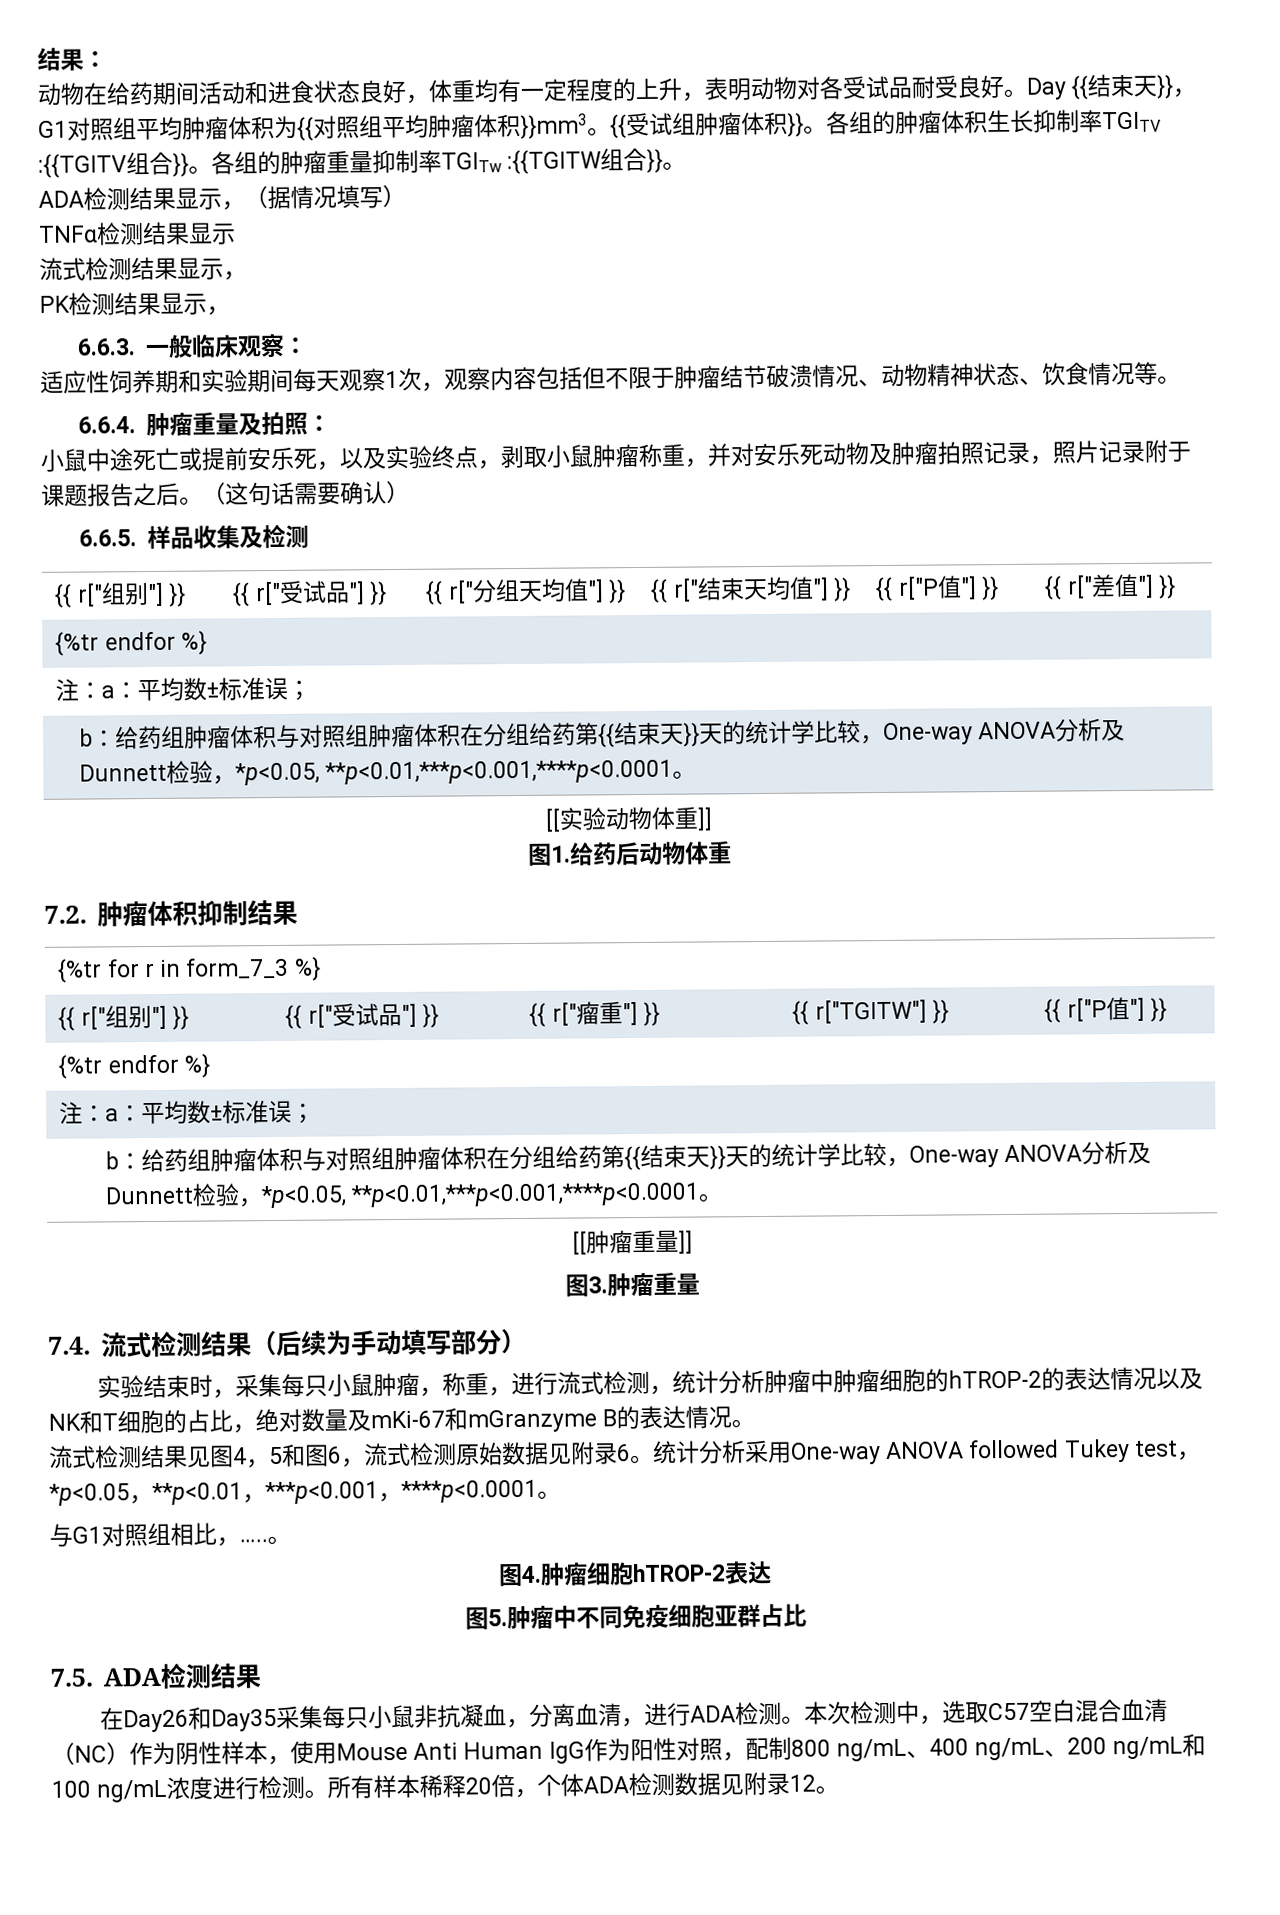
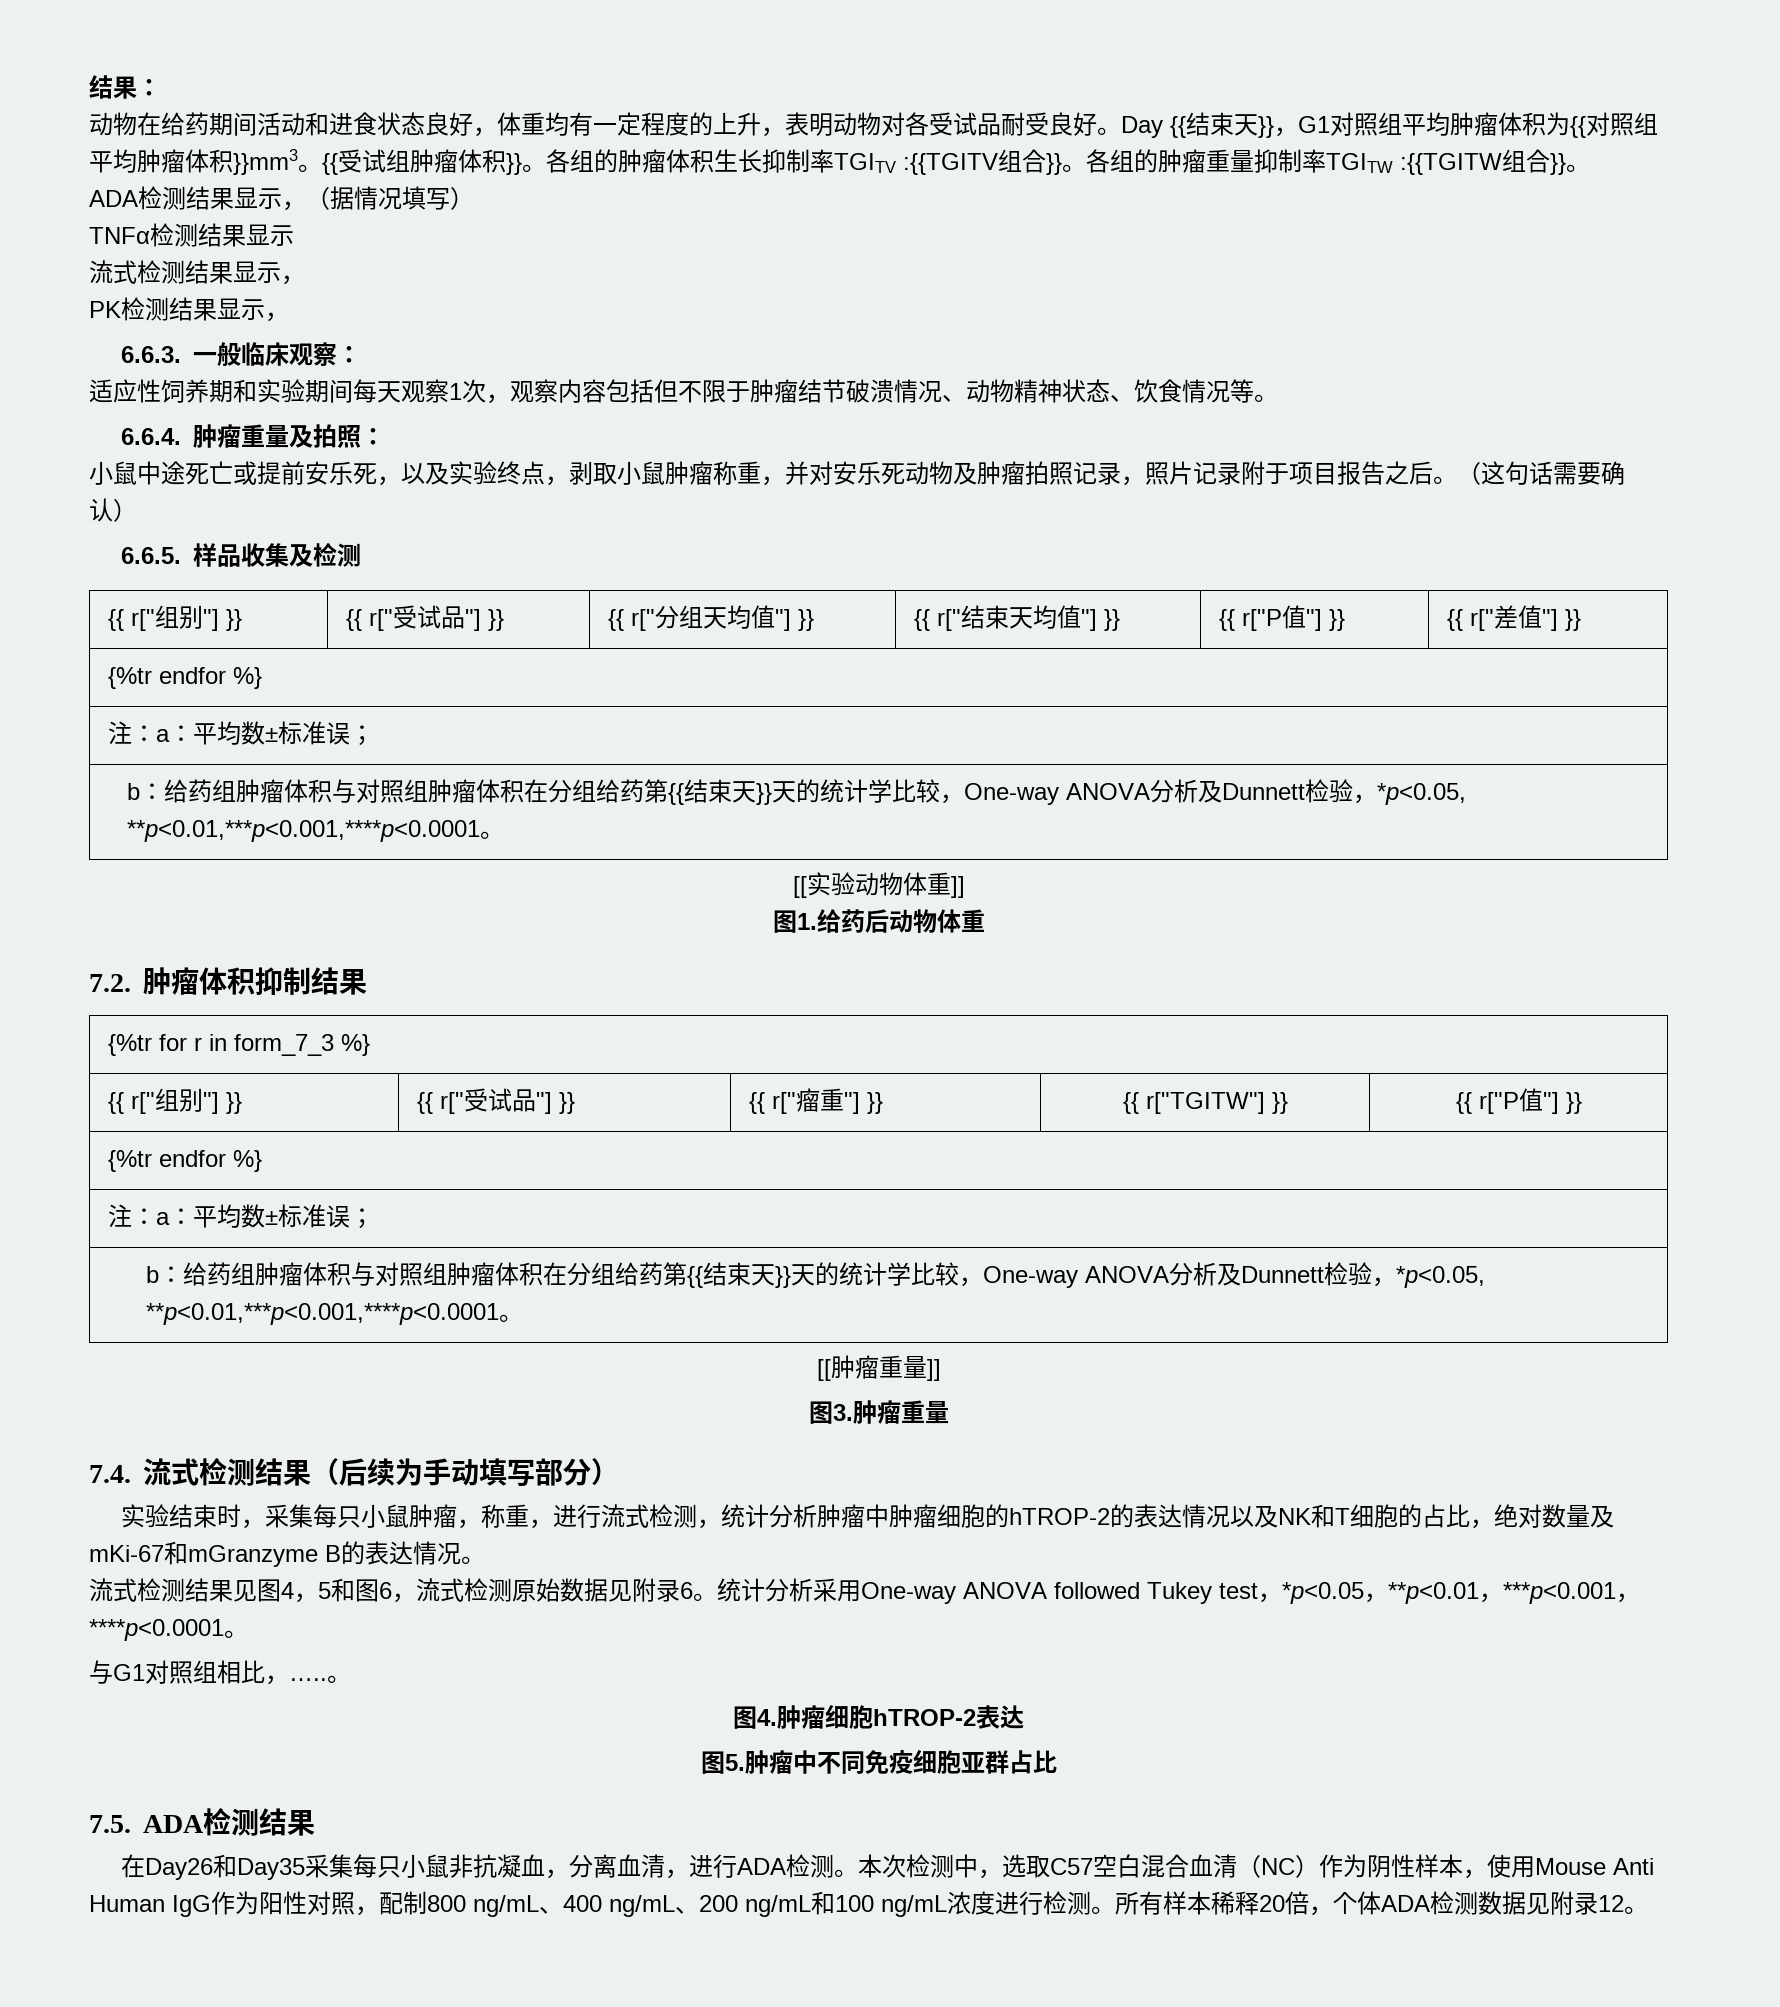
- 各组的肿瘤重量抑制率TGITw :{{TGITW组合}}。
+ 各组的肿瘤重量抑制率TGITW :{{TGITW组合}}。
- 小鼠中途死亡或提前安乐死，以及实验终点，剥取小鼠肿瘤称重，并对安乐死动物及肿瘤拍照记录，照片记录附于课题报告之后。
+ 小鼠中途死亡或提前安乐死，以及实验终点，剥取小鼠肿瘤称重，并对安乐死动物及肿瘤拍照记录，照片记录附于项目报告之后。

